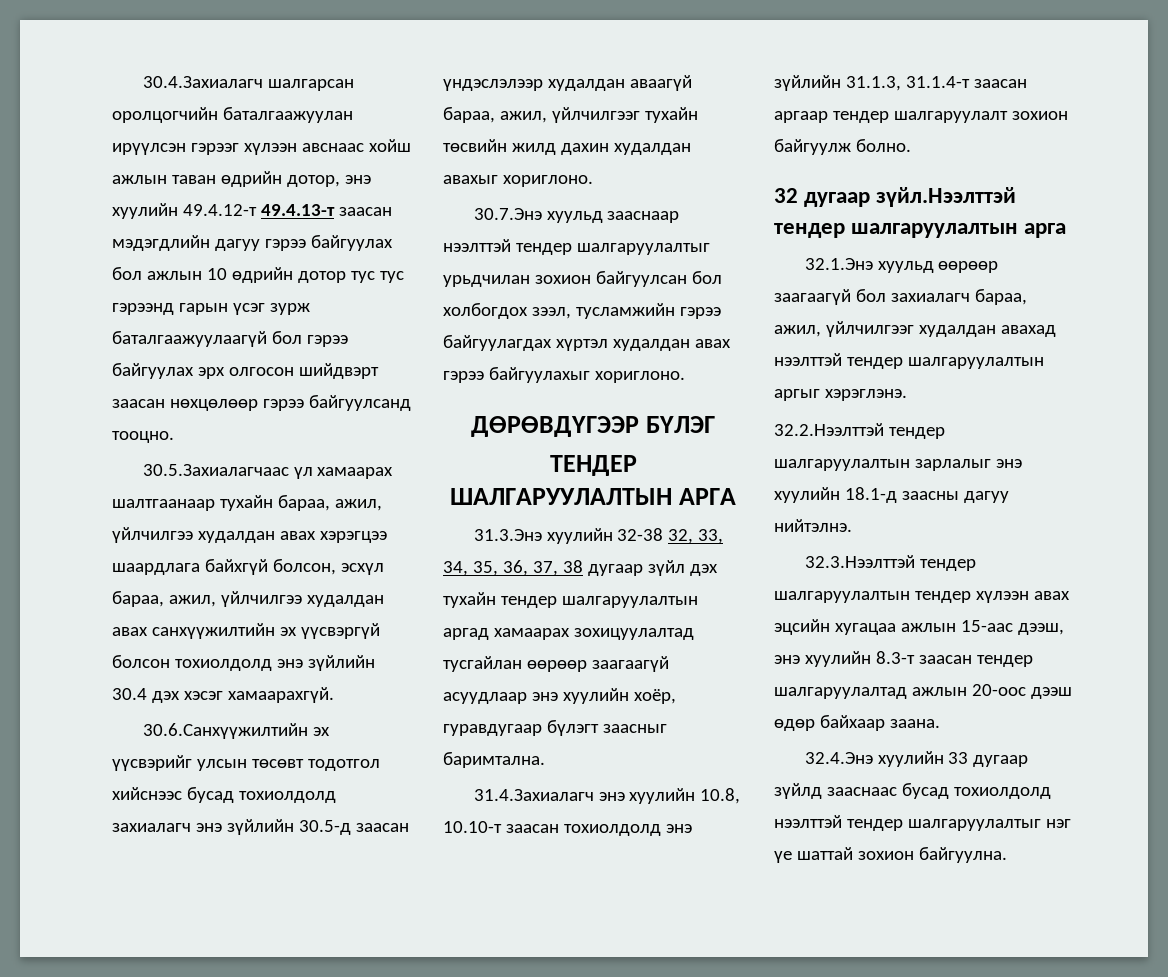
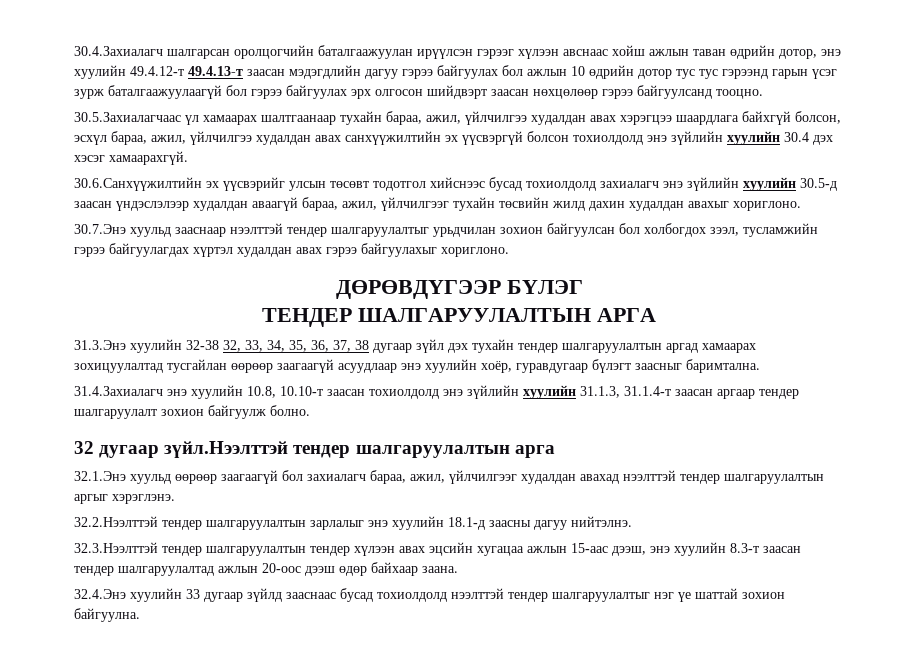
- 30.5.Захиалагчаас үл хамаарах шалтгаанаар тухайн бараа, ажил, үйлчилгээ худалдан авах хэрэгцээ шаардлага байхгүй болсон, эсхүл бараа, ажил, үйлчилгээ худалдан авах санхүүжилтийн эх үүсвэргүй болсон тохиолдолд энэ зүйлийн 30.4 дэх хэсэг хамаарахгүй.
+ 30.5.Захиалагчаас үл хамаарах шалтгаанаар тухайн бараа, ажил, үйлчилгээ худалдан авах хэрэгцээ шаардлага байхгүй болсон, эсхүл бараа, ажил, үйлчилгээ худалдан авах санхүүжилтийн эх үүсвэргүй болсон тохиолдолд энэ зүйлийн хуулийн 30.4 дэх хэсэг хамаарахгүй.
- 30.6.Санхүүжилтийн эх үүсвэрийг улсын төсөвт тодотгол хийснээс бусад тохиолдолд захиалагч энэ зүйлийн 30.5-д заасан үндэслэлээр худалдан аваагүй бараа, ажил, үйлчилгээг тухайн төсвийн жилд дахин худалдан авахыг хориглоно.
+ 30.6.Санхүүжилтийн эх үүсвэрийг улсын төсөвт тодотгол хийснээс бусад тохиолдолд захиалагч энэ зүйлийн хуулийн 30.5-д заасан үндэслэлээр худалдан аваагүй бараа, ажил, үйлчилгээг тухайн төсвийн жилд дахин худалдан авахыг хориглоно.
- 31.4.Захиалагч энэ хуулийн 10.8, 10.10-т заасан тохиолдолд энэ зүйлийн 31.1.3, 31.1.4-т заасан аргаар тендер шалгаруулалт зохион байгуулж болно.
+ 31.4.Захиалагч энэ хуулийн 10.8, 10.10-т заасан тохиолдолд энэ зүйлийн хуулийн 31.1.3, 31.1.4-т заасан аргаар тендер шалгаруулалт зохион байгуулж болно.

